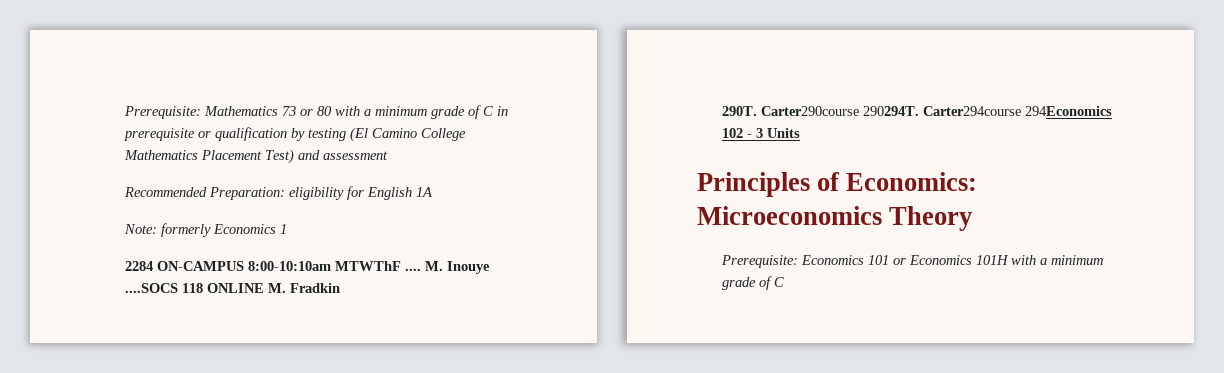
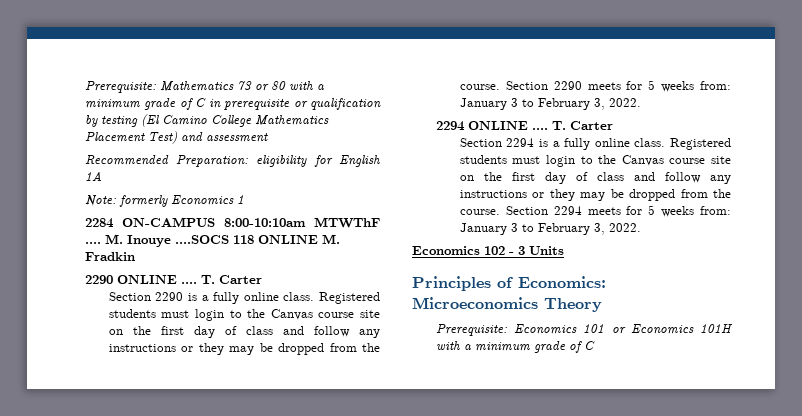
- 290T. Carter290course 290294T. Carter294course 294Economics 102 - 3 Units
+ 2290 ONLINE .... T. Carter
+ Section 2290 is a fully online class. Registered students must login to the Canvas course site on the first day of class and follow any instructions or they may be dropped from the course. Section 2290 meets for 5 weeks from: January 3 to February 3, 2022.
+ 2294 ONLINE .... T. Carter
+ Section 2294 is a fully online class. Registered students must login to the Canvas course site on the first day of class and follow any instructions or they may be dropped from the course. Section 2294 meets for 5 weeks from: January 3 to February 3, 2022.
+ Economics 102 - 3 Units

